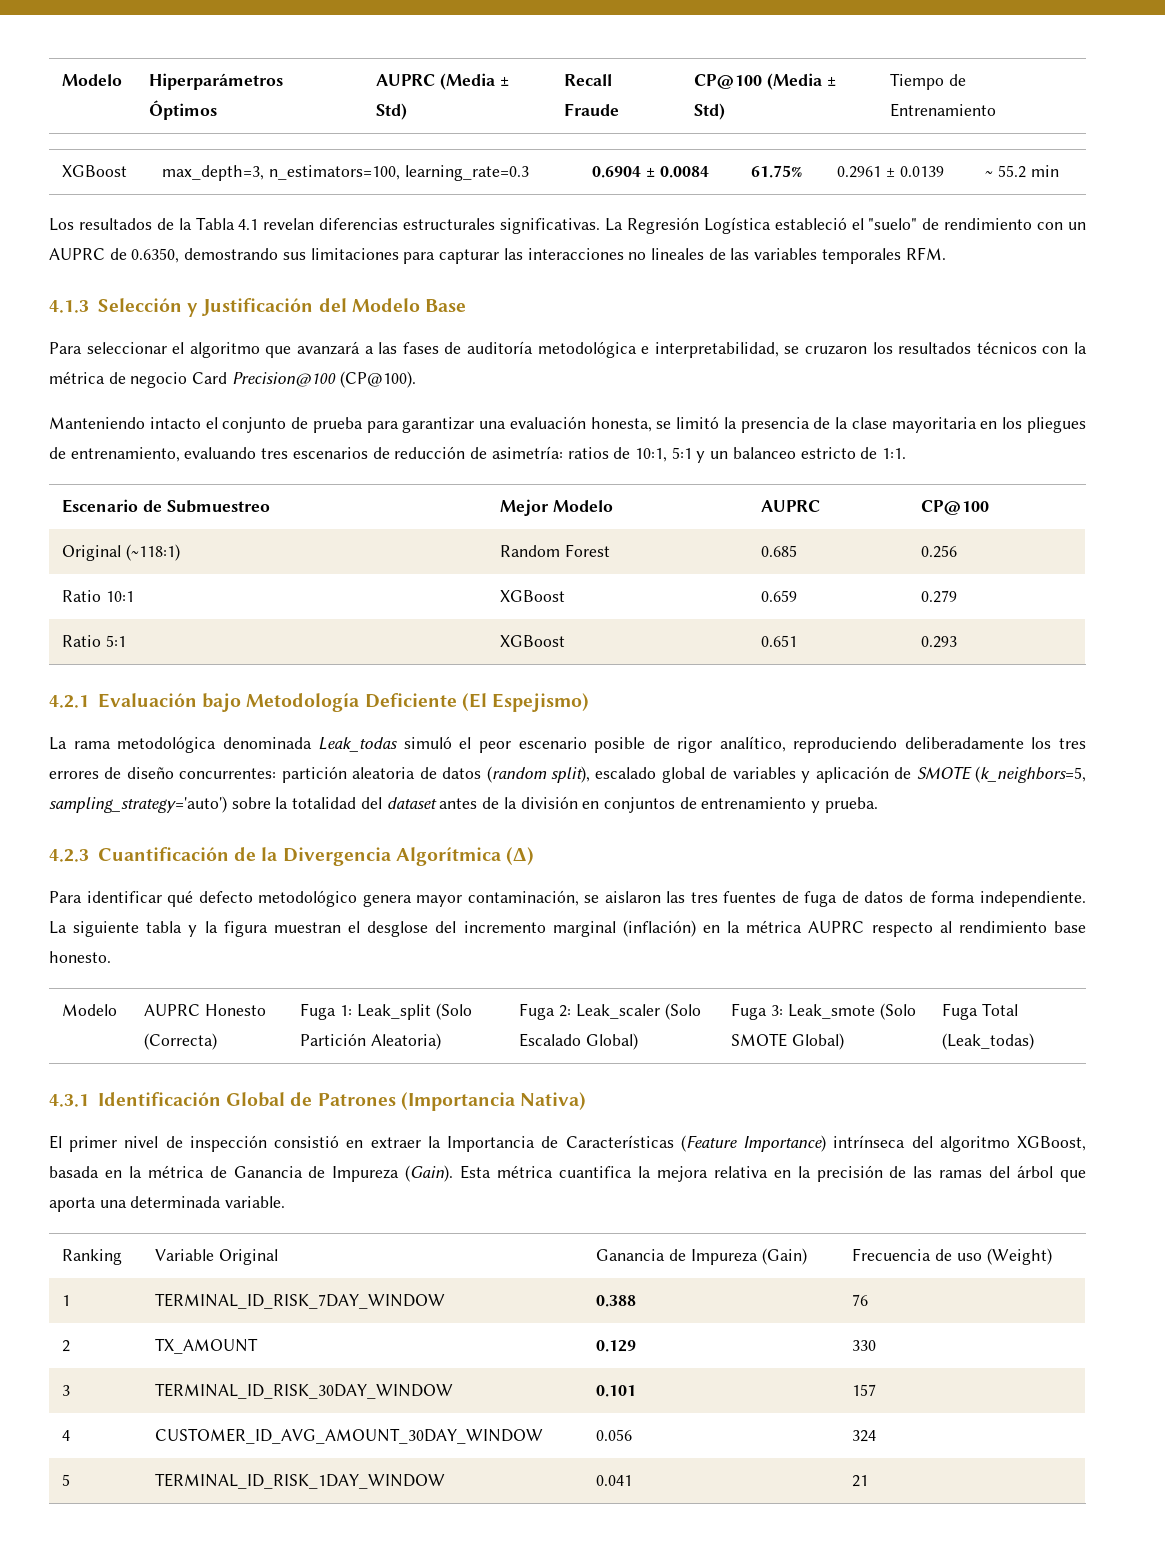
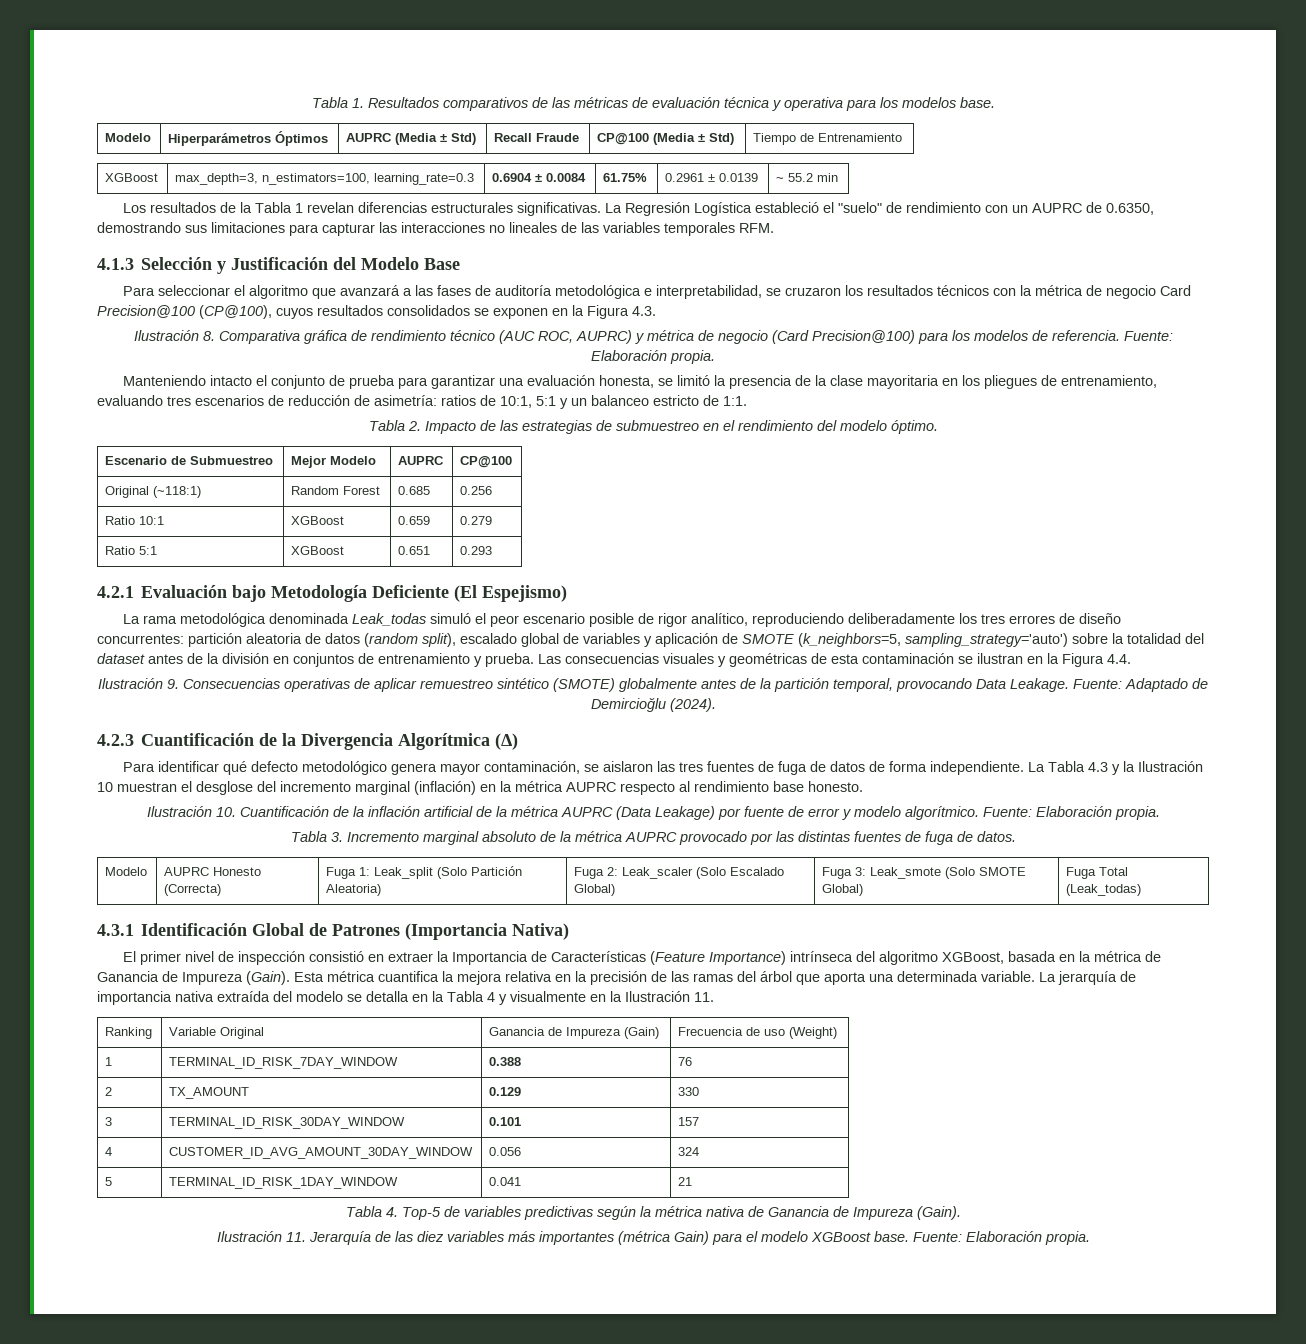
+ Tabla 1. Resultados comparativos de las métricas de evaluación técnica y operativa para los modelos base.
- Los resultados de la Tabla 4.1 revelan diferencias estructurales significativas.
+ Los resultados de la Tabla 1 revelan diferencias estructurales significativas.
- Para seleccionar el algoritmo que avanzará a las fases de auditoría metodológica e interpretabilidad, se cruzaron los resultados técnicos con la métrica de negocio Card Precision@100 (CP@100).
+ Para seleccionar el algoritmo que avanzará a las fases de auditoría metodológica e interpretabilidad, se cruzaron los resultados técnicos con la métrica de negocio Card Precision@100 (CP@100), cuyos resultados consolidados se exponen en la Figura 4.3.
+ Ilustración 8. Comparativa gráfica de rendimiento técnico (AUC ROC, AUPRC) y métrica de negocio (Card Precision@100) para los modelos de referencia. Fuente: Elaboración propia.
+ Tabla 2. Impacto de las estrategias de submuestreo en el rendimiento del modelo óptimo.
+ Las consecuencias visuales y geométricas de esta contaminación se ilustran en la Figura 4.4.
+ Ilustración 9. Consecuencias operativas de aplicar remuestreo sintético (SMOTE) globalmente antes de la partición temporal, provocando Data Leakage. Fuente: Adaptado de Demircioğlu (2024).
- La siguiente tabla y la figura muestran el desglose del incremento marginal (inflación) en la métrica AUPRC respecto al rendimiento base honesto.
+ La Tabla 4.3 y la Ilustración 10 muestran el desglose del incremento marginal (inflación) en la métrica AUPRC respecto al rendimiento base honesto.
+ Ilustración 10. Cuantificación de la inflación artificial de la métrica AUPRC (Data Leakage) por fuente de error y modelo algorítmico. Fuente: Elaboración propia.
+ Tabla 3. Incremento marginal absoluto de la métrica AUPRC provocado por las distintas fuentes de fuga de datos.
+ La jerarquía de importancia nativa extraída del modelo se detalla en la Tabla 4 y visualmente en la Ilustración 11.
+ Tabla 4. Top-5 de variables predictivas según la métrica nativa de Ganancia de Impureza (Gain).
+ Ilustración 11. Jerarquía de las diez variables más importantes (métrica Gain) para el modelo XGBoost base. Fuente: Elaboración propia.

